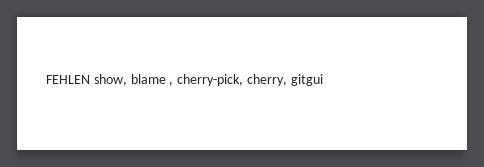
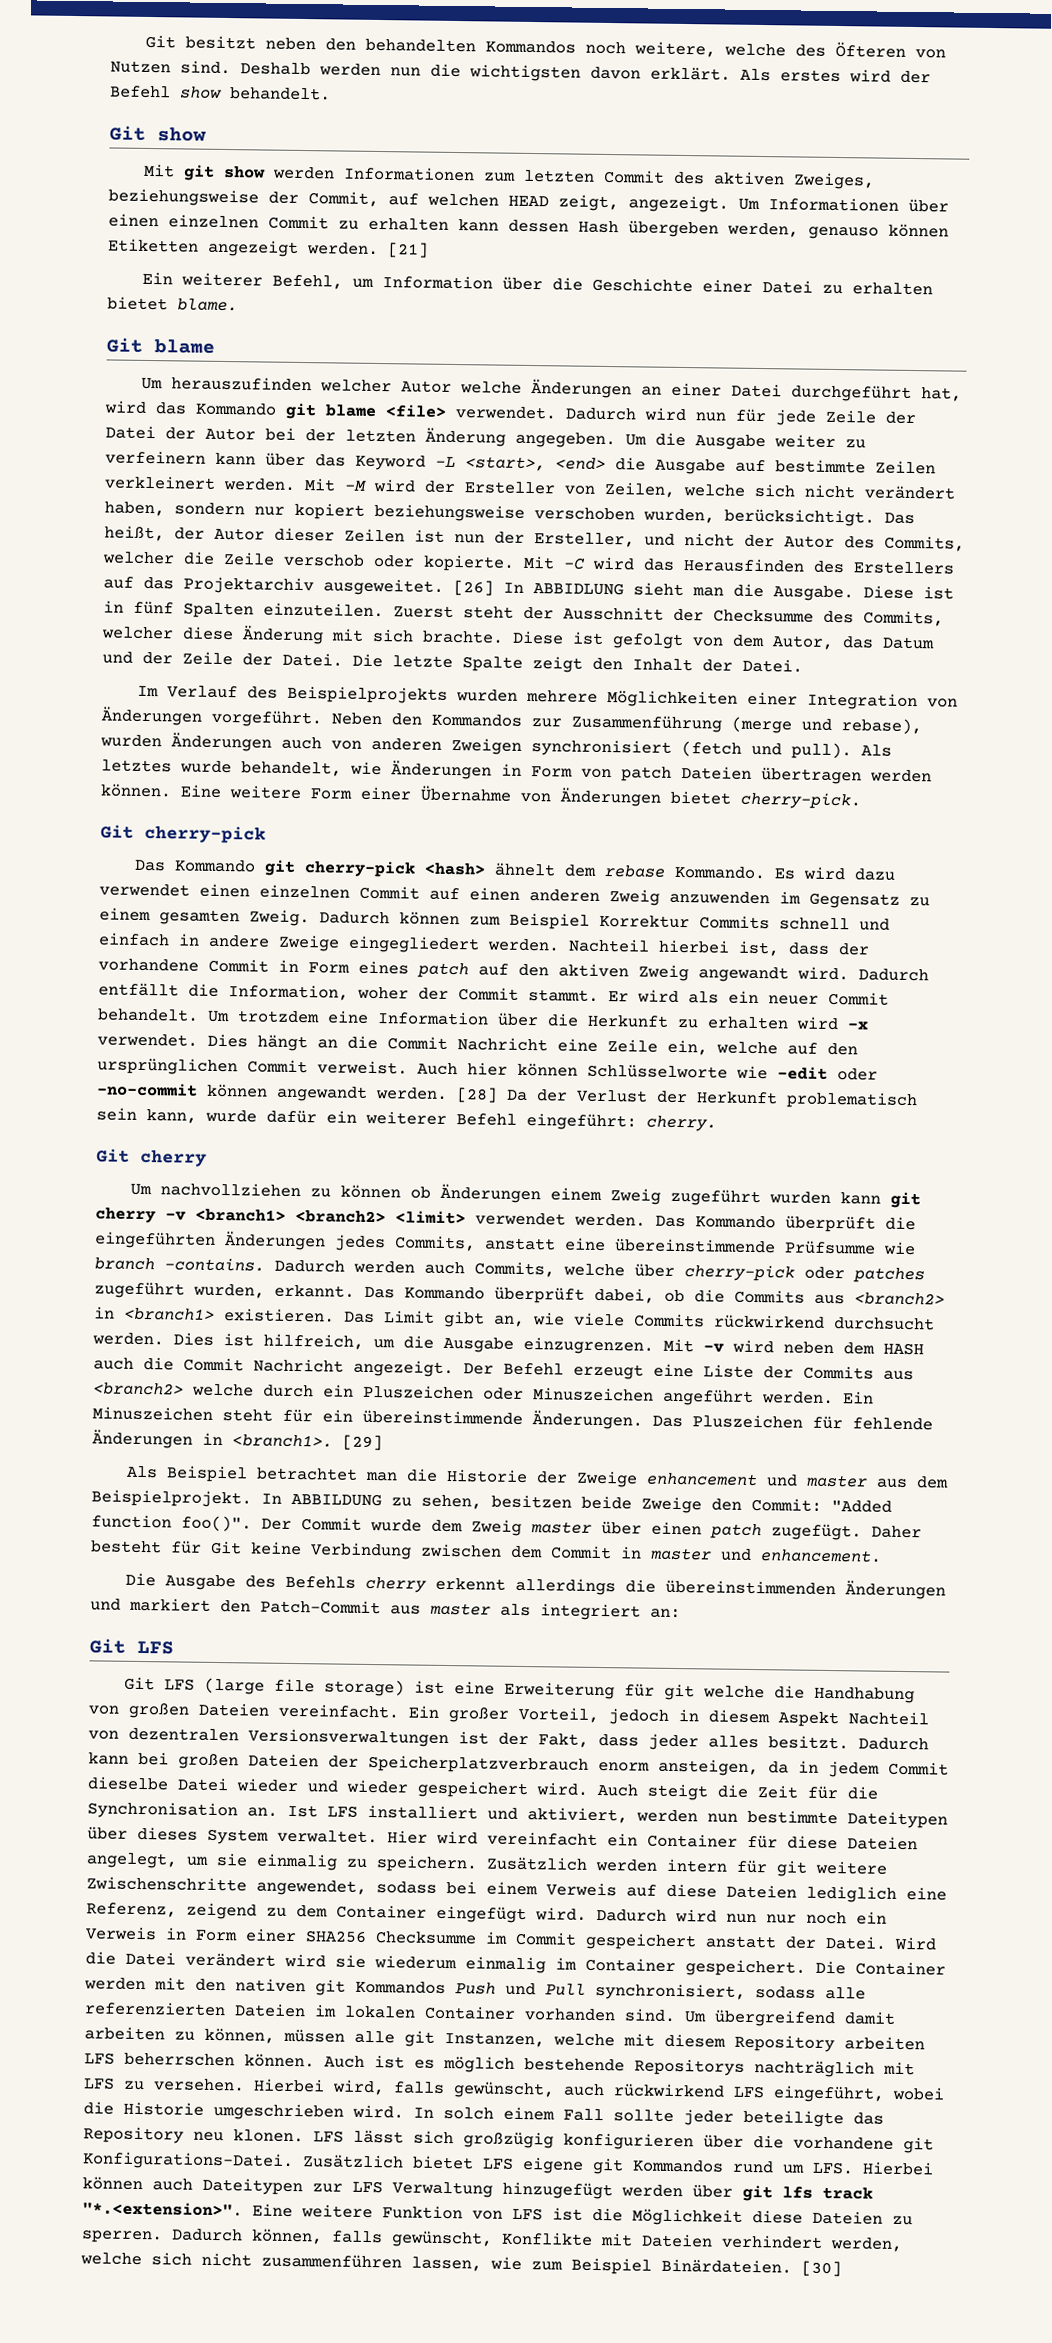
- FEHLEN show, blame , cherry-pick, cherry, gitgui
+ Git besitzt neben den behandelten Kommandos noch weitere, welche des Öfteren von Nutzen sind. Deshalb werden nun die wichtigsten davon erklärt. Als erstes wird der Befehl show behandelt.
+ Git show
+ Mit git show werden Informationen zum letzten Commit des aktiven Zweiges, beziehungsweise der Commit, auf welchen HEAD zeigt, angezeigt. Um Informationen über einen einzelnen Commit zu erhalten kann dessen Hash übergeben werden, genauso können Etiketten angezeigt werden. [21]
+ Ein weiterer Befehl, um Information über die Geschichte einer Datei zu erhalten bietet blame.
+ Git blame
+ Um herauszufinden welcher Autor welche Änderungen an einer Datei durchgeführt hat, wird das Kommando git blame <file> verwendet. Dadurch wird nun für jede Zeile der Datei der Autor bei der letzten Änderung angegeben. Um die Ausgabe weiter zu verfeinern kann über das Keyword -L <start>, <end> die Ausgabe auf bestimmte Zeilen verkleinert werden. Mit -M wird der Ersteller von Zeilen, welche sich nicht verändert haben, sondern nur kopiert beziehungsweise verschoben wurden, berücksichtigt. Das heißt, der Autor dieser Zeilen ist nun der Ersteller, und nicht der Autor des Commits, welcher die Zeile verschob oder kopierte. Mit -C wird das Herausfinden des Erstellers auf das Projektarchiv ausgeweitet. [26] In ABBIDLUNG sieht man die Ausgabe. Diese ist in fünf Spalten einzuteilen. Zuerst steht der Ausschnitt der Checksumme des Commits, welcher diese Änderung mit sich brachte. Diese ist gefolgt von dem Autor, das Datum und der Zeile der Datei. Die letzte Spalte zeigt den Inhalt der Datei.
+ Im Verlauf des Beispielprojekts wurden mehrere Möglichkeiten einer Integration von Änderungen vorgeführt. Neben den Kommandos zur Zusammenführung (merge und rebase), wurden Änderungen auch von anderen Zweigen synchronisiert (fetch und pull). Als letztes wurde behandelt, wie Änderungen in Form von patch Dateien übertragen werden können. Eine weitere Form einer Übernahme von Änderungen bietet cherry-pick.
+ Git cherry-pick
+ Das Kommando git cherry-pick <hash> ähnelt dem rebase Kommando. Es wird dazu verwendet einen einzelnen Commit auf einen anderen Zweig anzuwenden im Gegensatz zu einem gesamten Zweig. Dadurch können zum Beispiel Korrektur Commits schnell und einfach in andere Zweige eingegliedert werden. Nachteil hierbei ist, dass der vorhandene Commit in Form eines patch auf den aktiven Zweig angewandt wird. Dadurch entfällt die Information, woher der Commit stammt. Er wird als ein neuer Commit behandelt. Um trotzdem eine Information über die Herkunft zu erhalten wird -x verwendet. Dies hängt an die Commit Nachricht eine Zeile ein, welche auf den ursprünglichen Commit verweist. Auch hier können Schlüsselworte wie -edit oder –no-commit können angewandt werden. [28] Da der Verlust der Herkunft problematisch sein kann, wurde dafür ein weiterer Befehl eingeführt: cherry.
+ Git cherry
+ Um nachvollziehen zu können ob Änderungen einem Zweig zugeführt wurden kann git cherry -v <branch1> <branch2> <limit> verwendet werden. Das Kommando überprüft die eingeführten Änderungen jedes Commits, anstatt eine übereinstimmende Prüfsumme wie branch –contains. Dadurch werden auch Commits, welche über cherry-pick oder patches zugeführt wurden, erkannt. Das Kommando überprüft dabei, ob die Commits aus <branch2> in <branch1> existieren. Das Limit gibt an, wie viele Commits rückwirkend durchsucht werden. Dies ist hilfreich, um die Ausgabe einzugrenzen. Mit -v wird neben dem HASH auch die Commit Nachricht angezeigt. Der Befehl erzeugt eine Liste der Commits aus <branch2> welche durch ein Pluszeichen oder Minuszeichen angeführt werden. Ein Minuszeichen steht für ein übereinstimmende Änderungen. Das Pluszeichen für fehlende Änderungen in <branch1>. [29]
+ Als Beispiel betrachtet man die Historie der Zweige enhancement und master aus dem Beispielprojekt. In ABBILDUNG zu sehen, besitzen beide Zweige den Commit: "Added function foo()". Der Commit wurde dem Zweig master über einen patch zugefügt. Daher besteht für Git keine Verbindung zwischen dem Commit in master und enhancement.
+ Die Ausgabe des Befehls cherry erkennt allerdings die übereinstimmenden Änderungen und markiert den Patch-Commit aus master als integriert an:
+ Git LFS
+ Git LFS (large file storage) ist eine Erweiterung für git welche die Handhabung von großen Dateien vereinfacht. Ein großer Vorteil, jedoch in diesem Aspekt Nachteil von dezentralen Versionsverwaltungen ist der Fakt, dass jeder alles besitzt. Dadurch kann bei großen Dateien der Speicherplatzverbrauch enorm ansteigen, da in jedem Commit dieselbe Datei wieder und wieder gespeichert wird. Auch steigt die Zeit für die Synchronisation an. Ist LFS installiert und aktiviert, werden nun bestimmte Dateitypen über dieses System verwaltet. Hier wird vereinfacht ein Container für diese Dateien angelegt, um sie einmalig zu speichern. Zusätzlich werden intern für git weitere Zwischenschritte angewendet, sodass bei einem Verweis auf diese Dateien lediglich eine Referenz, zeigend zu dem Container eingefügt wird. Dadurch wird nun nur noch ein Verweis in Form einer SHA256 Checksumme im Commit gespeichert anstatt der Datei. Wird die Datei verändert wird sie wiederum einmalig im Container gespeichert. Die Container werden mit den nativen git Kommandos Push und Pull synchronisiert, sodass alle referenzierten Dateien im lokalen Container vorhanden sind. Um übergreifend damit arbeiten zu können, müssen alle git Instanzen, welche mit diesem Repository arbeiten LFS beherrschen können. Auch ist es möglich bestehende Repositorys nachträglich mit LFS zu versehen. Hierbei wird, falls gewünscht, auch rückwirkend LFS eingeführt, wobei die Historie umgeschrieben wird. In solch einem Fall sollte jeder beteiligte das Repository neu klonen. LFS lässt sich großzügig konfigurieren über die vorhandene git Konfigurations-Datei. Zusätzlich bietet LFS eigene git Kommandos rund um LFS. Hierbei können auch Dateitypen zur LFS Verwaltung hinzugefügt werden über git lfs track "*.<extension>". Eine weitere Funktion von LFS ist die Möglichkeit diese Dateien zu sperren. Dadurch können, falls gewünscht, Konflikte mit Dateien verhindert werden, welche sich nicht zusammenführen lassen, wie zum Beispiel Binärdateien. [30]

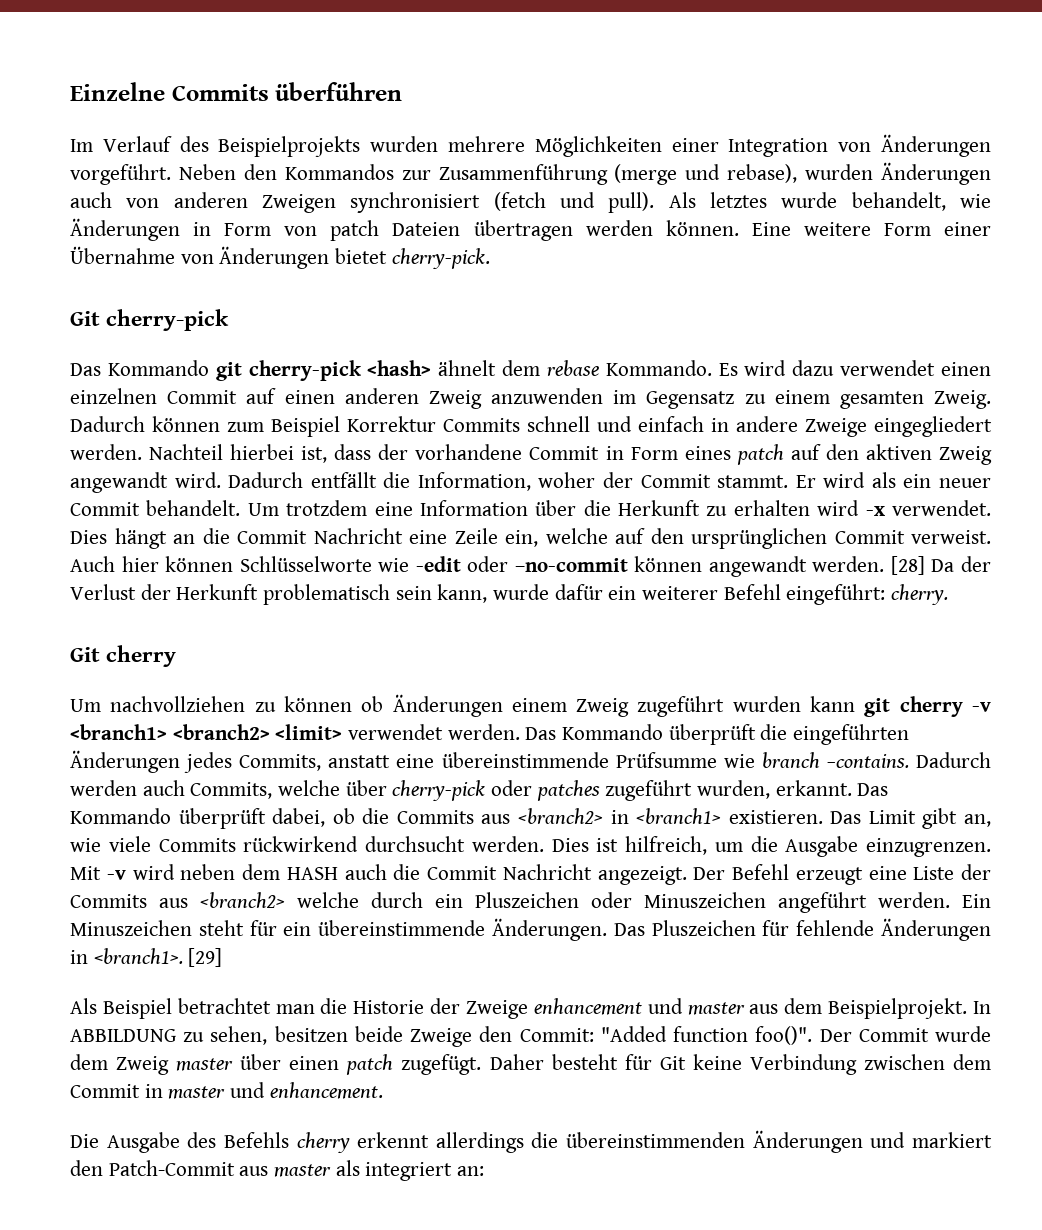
- Git besitzt neben den behandelten Kommandos noch weitere, welche des Öfteren von Nutzen sind. Deshalb werden nun die wichtigsten davon erklärt. Als erstes wird der Befehl show behandelt.
- Git show
- Mit git show werden Informationen zum letzten Commit des aktiven Zweiges, beziehungsweise der Commit, auf welchen HEAD zeigt, angezeigt. Um Informationen über einen einzelnen Commit zu erhalten kann dessen Hash übergeben werden, genauso können Etiketten angezeigt werden. [21]
- Ein weiterer Befehl, um Information über die Geschichte einer Datei zu erhalten bietet blame.
- Git blame
- Um herauszufinden welcher Autor welche Änderungen an einer Datei durchgeführt hat, wird das Kommando git blame <file> verwendet. Dadurch wird nun für jede Zeile der Datei der Autor bei der letzten Änderung angegeben. Um die Ausgabe weiter zu verfeinern kann über das Keyword -L <start>, <end> die Ausgabe auf bestimmte Zeilen verkleinert werden. Mit -M wird der Ersteller von Zeilen, welche sich nicht verändert haben, sondern nur kopiert beziehungsweise verschoben wurden, berücksichtigt. Das heißt, der Autor dieser Zeilen ist nun der Ersteller, und nicht der Autor des Commits, welcher die Zeile verschob oder kopierte. Mit -C wird das Herausfinden des Erstellers auf das Projektarchiv ausgeweitet. [26] In ABBIDLUNG sieht man die Ausgabe. Diese ist in fünf Spalten einzuteilen. Zuerst steht der Ausschnitt der Checksumme des Commits, welcher diese Änderung mit sich brachte. Diese ist gefolgt von dem Autor, das Datum und der Zeile der Datei. Die letzte Spalte zeigt den Inhalt der Datei.
+ Einzelne Commits überführen
  Die Ausgabe des Befehls cherry erkennt allerdings die übereinstimmenden Änderungen und markiert den Patch-Commit aus master als integriert an:
- Git LFS
- Git LFS (large file storage) ist eine Erweiterung für git welche die Handhabung von großen Dateien vereinfacht. Ein großer Vorteil, jedoch in diesem Aspekt Nachteil von dezentralen Versionsverwaltungen ist der Fakt, dass jeder alles besitzt. Dadurch kann bei großen Dateien der Speicherplatzverbrauch enorm ansteigen, da in jedem Commit dieselbe Datei wieder und wieder gespeichert wird. Auch steigt die Zeit für die Synchronisation an. Ist LFS installiert und aktiviert, werden nun bestimmte Dateitypen über dieses System verwaltet. Hier wird vereinfacht ein Container für diese Dateien angelegt, um sie einmalig zu speichern. Zusätzlich werden intern für git weitere Zwischenschritte angewendet, sodass bei einem Verweis auf diese Dateien lediglich eine Referenz, zeigend zu dem Container eingefügt wird. Dadurch wird nun nur noch ein Verweis in Form einer SHA256 Checksumme im Commit gespeichert anstatt der Datei. Wird die Datei verändert wird sie wiederum einmalig im Container gespeichert. Die Container werden mit den nativen git Kommandos Push und Pull synchronisiert, sodass alle referenzierten Dateien im lokalen Container vorhanden sind. Um übergreifend damit arbeiten zu können, müssen alle git Instanzen, welche mit diesem Repository arbeiten LFS beherrschen können. Auch ist es möglich bestehende Repositorys nachträglich mit LFS zu versehen. Hierbei wird, falls gewünscht, auch rückwirkend LFS eingeführt, wobei die Historie umgeschrieben wird. In solch einem Fall sollte jeder beteiligte das Repository neu klonen. LFS lässt sich großzügig konfigurieren über die vorhandene git Konfigurations-Datei. Zusätzlich bietet LFS eigene git Kommandos rund um LFS. Hierbei können auch Dateitypen zur LFS Verwaltung hinzugefügt werden über git lfs track "*.<extension>". Eine weitere Funktion von LFS ist die Möglichkeit diese Dateien zu sperren. Dadurch können, falls gewünscht, Konflikte mit Dateien verhindert werden, welche sich nicht zusammenführen lassen, wie zum Beispiel Binärdateien. [30]

